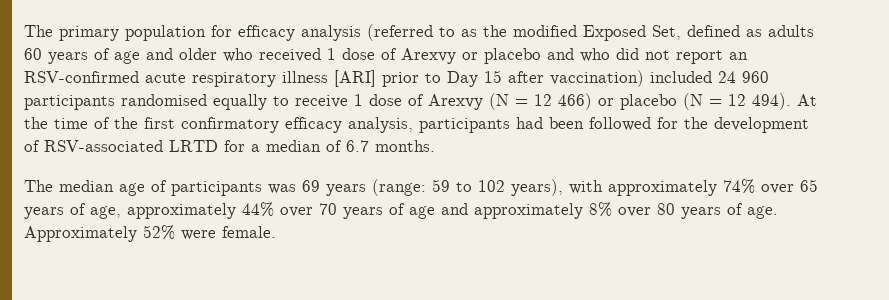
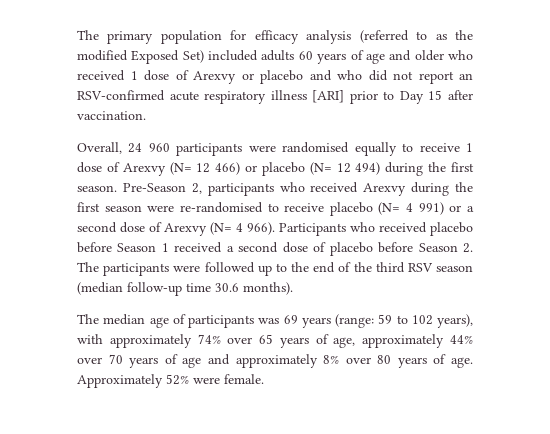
- The primary population for efficacy analysis (referred to as the modified Exposed Set, defined as adults 60 years of age and older who received 1 dose of Arexvy or placebo and who did not report an RSV-confirmed acute respiratory illness [ARI] prior to Day 15 after vaccination) included 24 960 participants randomised equally to receive 1 dose of Arexvy (N = 12 466) or placebo (N = 12 494). At the time of the first confirmatory efficacy analysis, participants had been followed for the development of RSV-associated LRTD for a median of 6.7 months.
+ The primary population for efficacy analysis (referred to as the modified Exposed Set) included adults 60 years of age and older who received 1 dose of Arexvy or placebo and who did not report an RSV-confirmed acute respiratory illness [ARI] prior to Day 15 after vaccination.
+ Overall, 24 960 participants were randomised equally to receive 1 dose of Arexvy (N= 12 466) or placebo (N= 12 494) during the first season. Pre-Season 2, participants who received Arexvy during the first season were re-randomised to receive placebo (N= 4 991) or a second dose of Arexvy (N= 4 966). Participants who received placebo before Season 1 received a second dose of placebo before Season 2. The participants were followed up to the end of the third RSV season (median follow-up time 30.6 months).

